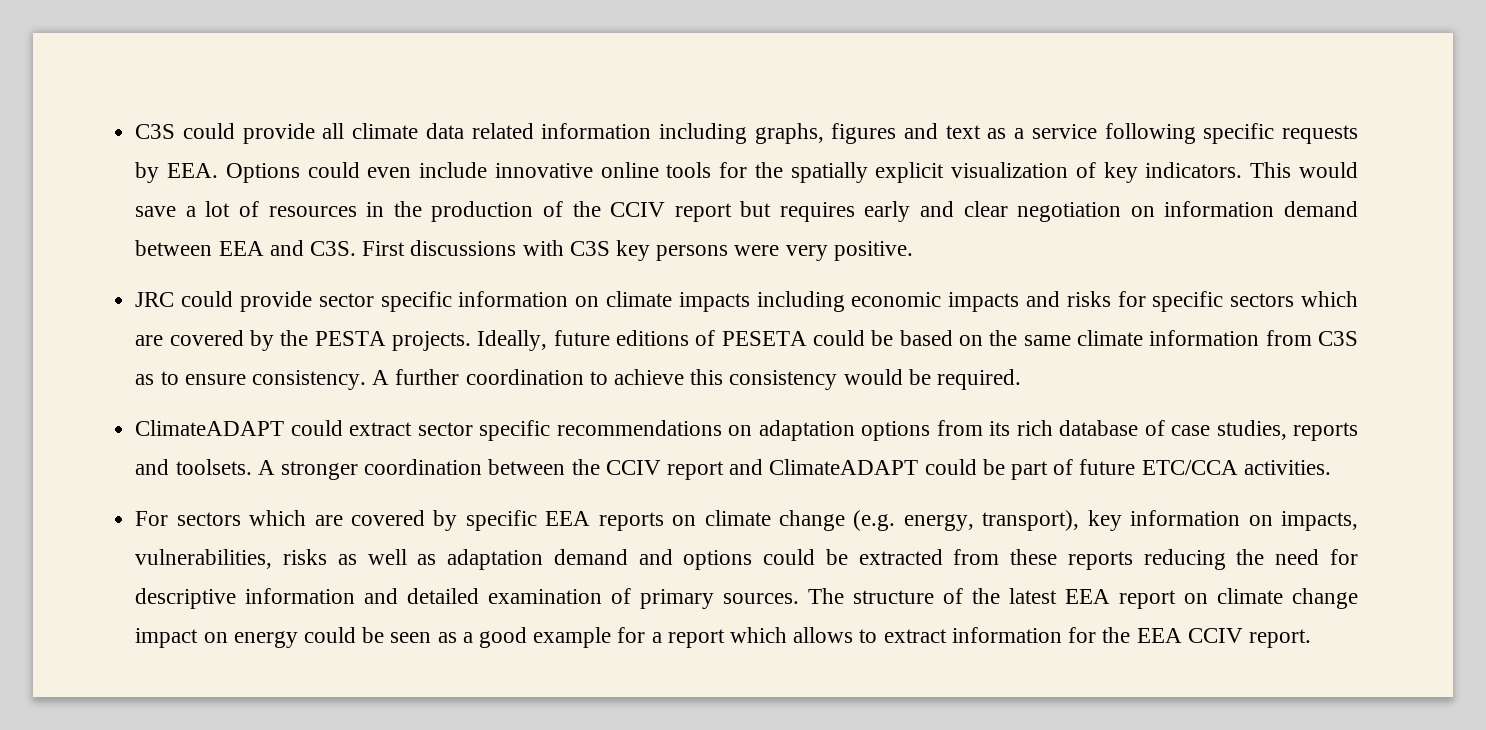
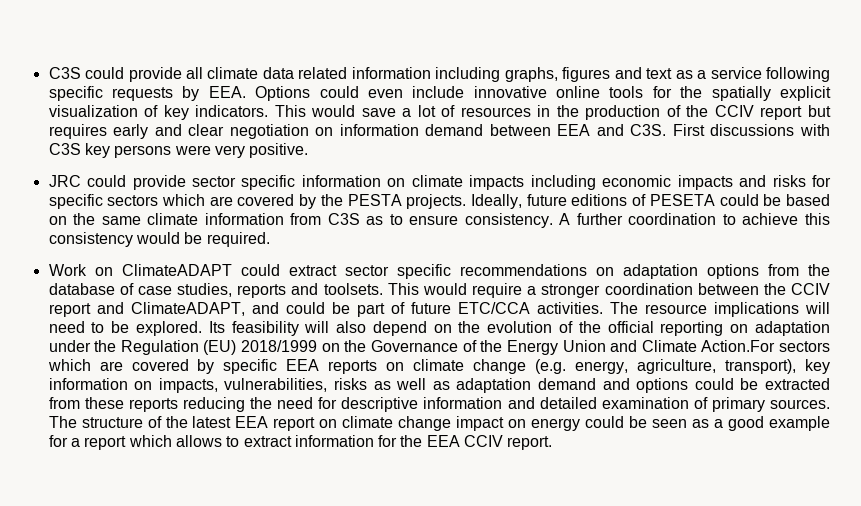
- ClimateADAPT could extract sector specific recommendations on adaptation options from its rich database of case studies, reports and toolsets.
+ Work on ClimateADAPT could extract sector specific recommendations on adaptation options from the database of case studies, reports and toolsets.
- A stronger coordination between the CCIV report and ClimateADAPT could be part of future ETC/CCA activities.
- For sectors which are covered by specific EEA reports on climate change (e.g. energy, transport), key information on impacts, vulnerabilities, risks as well as adaptation demand and options could be extracted from these reports reducing the need for descriptive information and detailed examination of primary sources.
+ This would require a stronger coordination between the CCIV report and ClimateADAPT, and could be part of future ETC/CCA activities. The resource implications will need to be explored. Its feasibility will also depend on the evolution of the official reporting on adaptation under the Regulation (EU) 2018/1999 on the Governance of the Energy Union and Climate Action.For sectors which are covered by specific EEA reports on climate change (e.g. energy, agriculture, transport), key information on impacts, vulnerabilities, risks as well as adaptation demand and options could be extracted from these reports reducing the need for descriptive information and detailed examination of primary sources.

